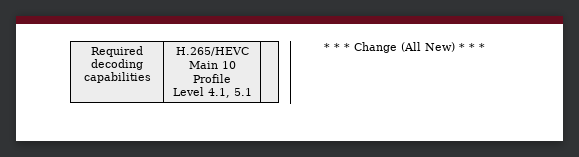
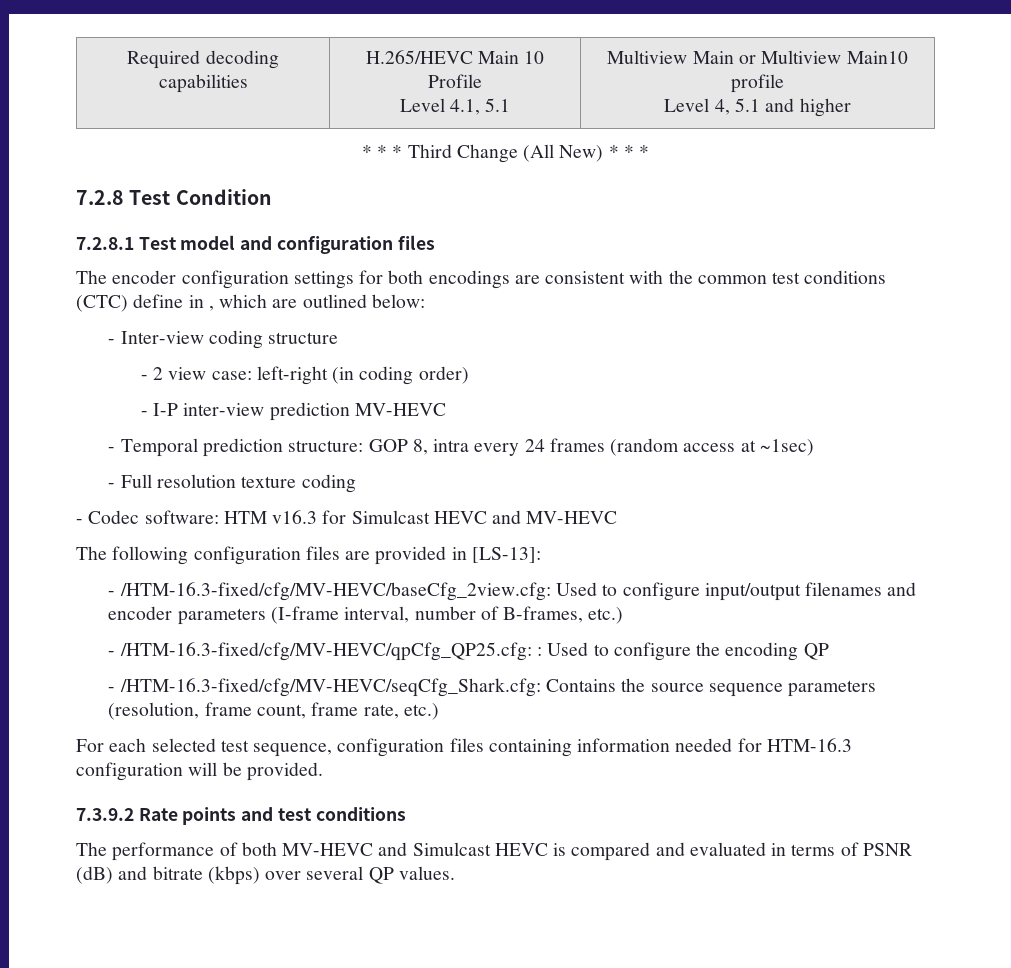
  Required decoding capabilities | H.265/HEVC Main 10 Profile
- Level 4.1, 5.1 |
- * * * Change (All New) * * *
+ Level 4.1, 5.1 | Multiview Main or Multiview Main10 profile
+ Level 4, 5.1 and higher
+ * * * Third Change (All New) * * *
+ 7.2.8 Test Condition
+ 7.2.8.1 Test model and configuration files
+ The encoder configuration settings for both encodings are consistent with the common test conditions (CTC) define in , which are outlined below:
+ - Inter-view coding structure
+ - 2 view case: left-right (in coding order)
+ - I-P inter-view prediction MV-HEVC
+ - Temporal prediction structure: GOP 8, intra every 24 frames (random access at ~1sec)
+ - Full resolution texture coding
+ - Codec software: HTM v16.3 for Simulcast HEVC and MV-HEVC
+ The following configuration files are provided in [LS-13]:
+ - /HTM-16.3-fixed/cfg/MV-HEVC/baseCfg_2view.cfg: Used to configure input/output filenames and encoder parameters (I-frame interval, number of B-frames, etc.)
+ - /HTM-16.3-fixed/cfg/MV-HEVC/qpCfg_QP25.cfg: : Used to configure the encoding QP
+ - /HTM-16.3-fixed/cfg/MV-HEVC/seqCfg_Shark.cfg: Contains the source sequence parameters (resolution, frame count, frame rate, etc.)
+ For each selected test sequence, configuration files containing information needed for HTM-16.3 configuration will be provided.
+ 7.3.9.2 Rate points and test conditions
+ The performance of both MV-HEVC and Simulcast HEVC is compared and evaluated in terms of PSNR (dB) and bitrate (kbps) over several QP values.

